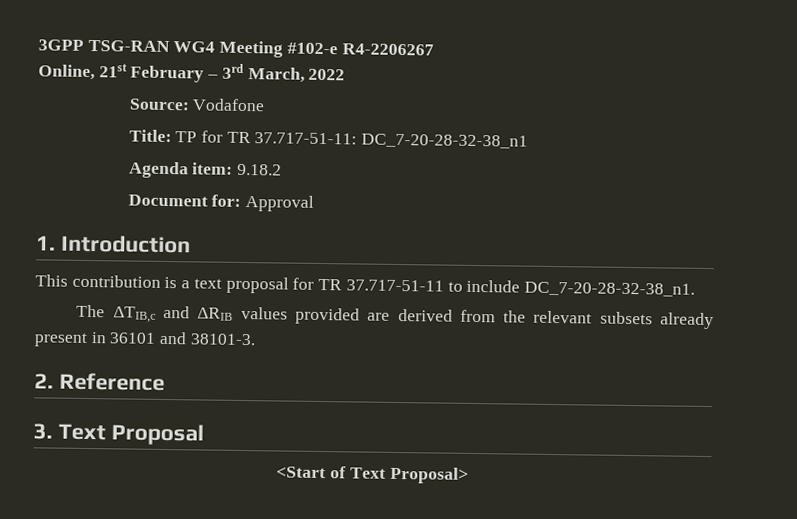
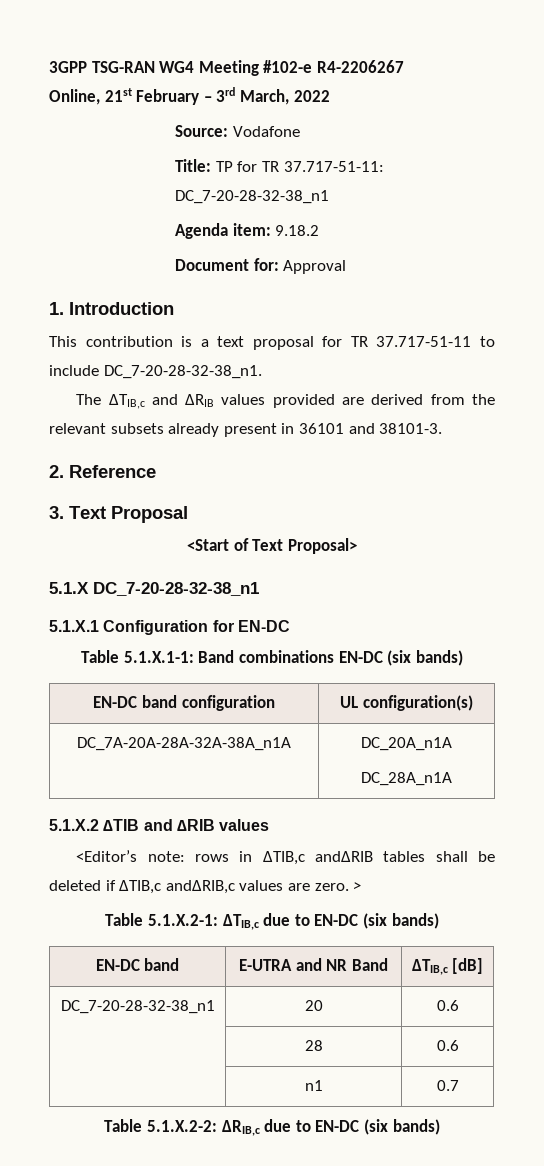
+ 5.1.X DC_7-20-28-32-38_n1
+ 5.1.X.1 Configuration for EN-DC
+ Table 5.1.X.1-1: Band combinations EN-DC (six bands)
+ EN-DC band configuration | UL configuration(s)
+ DC_7A-20A-28A-32A-38A_n1A | DC_20A_n1A
+ DC_28A_n1A
+ 5.1.X.2 ∆TIB and ∆RIB values
+ <Editor’s note: rows in ΔTIB,c andΔRIB tables shall be deleted if ΔTIB,c andΔRIB,c values are zero. >
+ Table 5.1.X.2-1: ΔTIB,c due to EN-DC (six bands)
+ EN-DC band | E-UTRA and NR Band | ΔTIB,c [dB]
+ DC_7-20-28-32-38_n1 | 20 | 0.6
+ | 28 | 0.6
+ | n1 | 0.7
+ Table 5.1.X.2-2: ΔRIB,c due to EN-DC (six bands)

